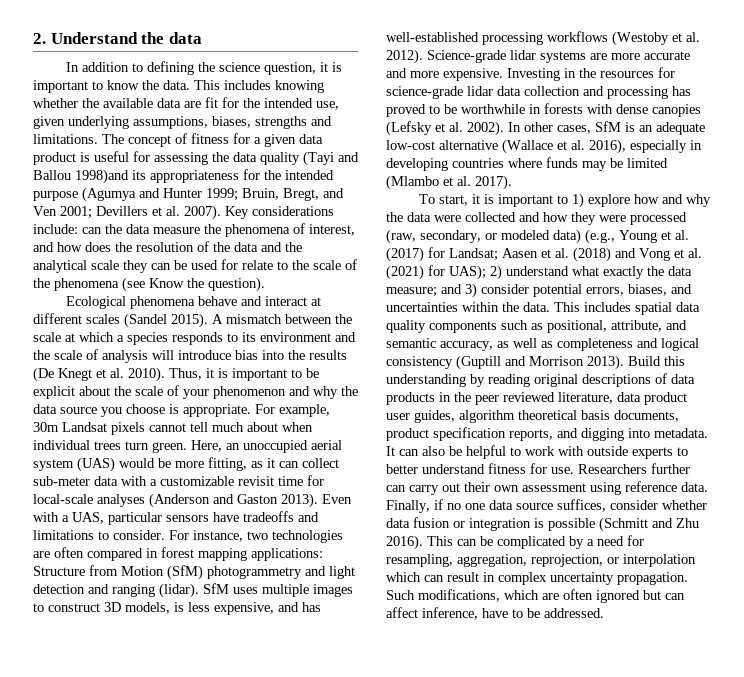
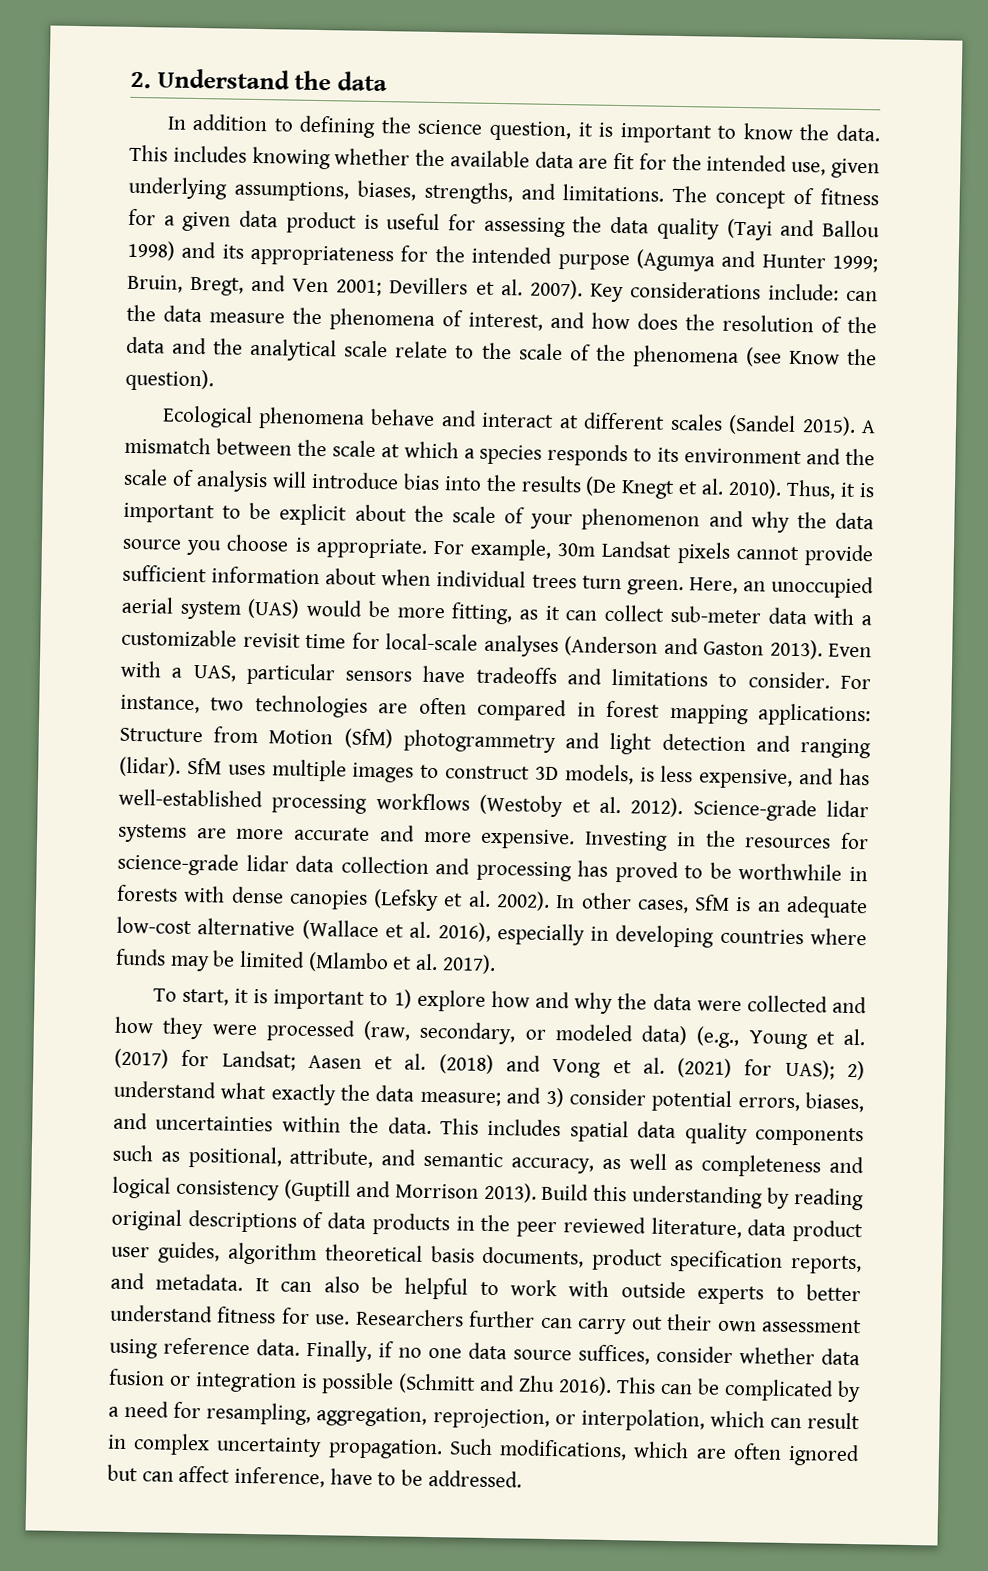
- This includes knowing whether the available data are fit for the intended use, given underlying assumptions, biases, strengths and limitations.
+ This includes knowing whether the available data are fit for the intended use, given underlying assumptions, biases, strengths, and limitations.
- The concept of fitness for a given data product is useful for assessing the data quality (Tayi and Ballou 1998)and its appropriateness for the intended purpose (Agumya and Hunter 1999; Bruin, Bregt, and Ven 2001; Devillers et al. 2007).
+ The concept of fitness for a given data product is useful for assessing the data quality (Tayi and Ballou 1998) and its appropriateness for the intended purpose (Agumya and Hunter 1999; Bruin, Bregt, and Ven 2001; Devillers et al. 2007).
- Key considerations include: can the data measure the phenomena of interest, and how does the resolution of the data and the analytical scale they can be used for relate to the scale of the phenomena (see Know the question).
+ Key considerations include: can the data measure the phenomena of interest, and how does the resolution of the data and the analytical scale relate to the scale of the phenomena (see Know the question).
- For example, 30m Landsat pixels cannot tell much about when individual trees turn green.
+ For example, 30m Landsat pixels cannot provide sufficient information about when individual trees turn green.
- Build this understanding by reading original descriptions of data products in the peer reviewed literature, data product user guides, algorithm theoretical basis documents, product specification reports, and digging into metadata.
+ Build this understanding by reading original descriptions of data products in the peer reviewed literature, data product user guides, algorithm theoretical basis documents, product specification reports, and metadata.
- This can be complicated by a need for resampling, aggregation, reprojection, or interpolation which can result in complex uncertainty propagation.
+ This can be complicated by a need for resampling, aggregation, reprojection, or interpolation, which can result in complex uncertainty propagation.

